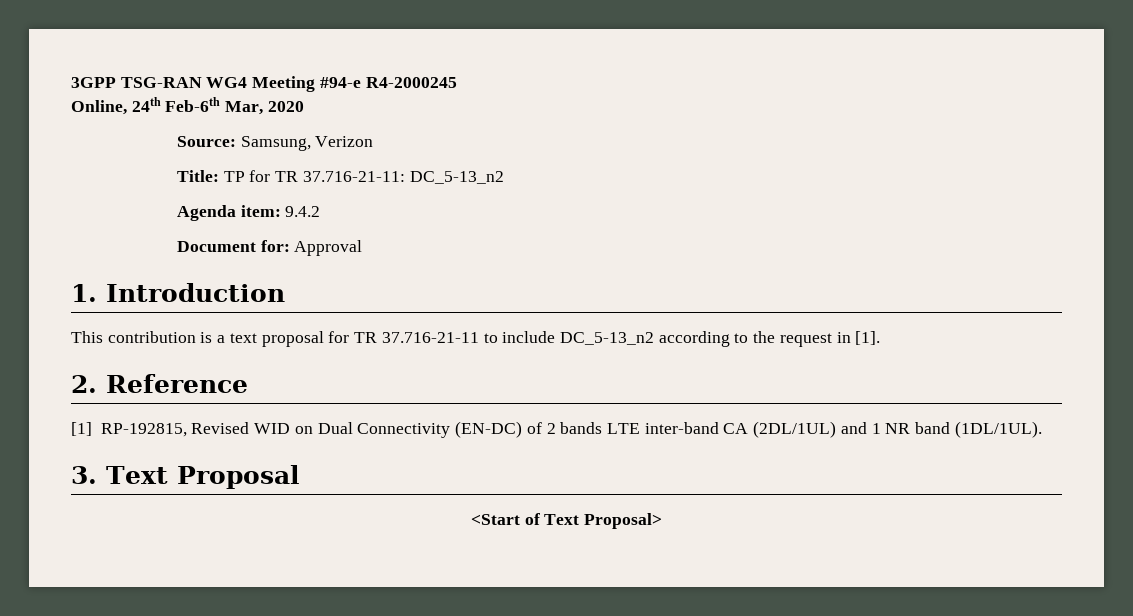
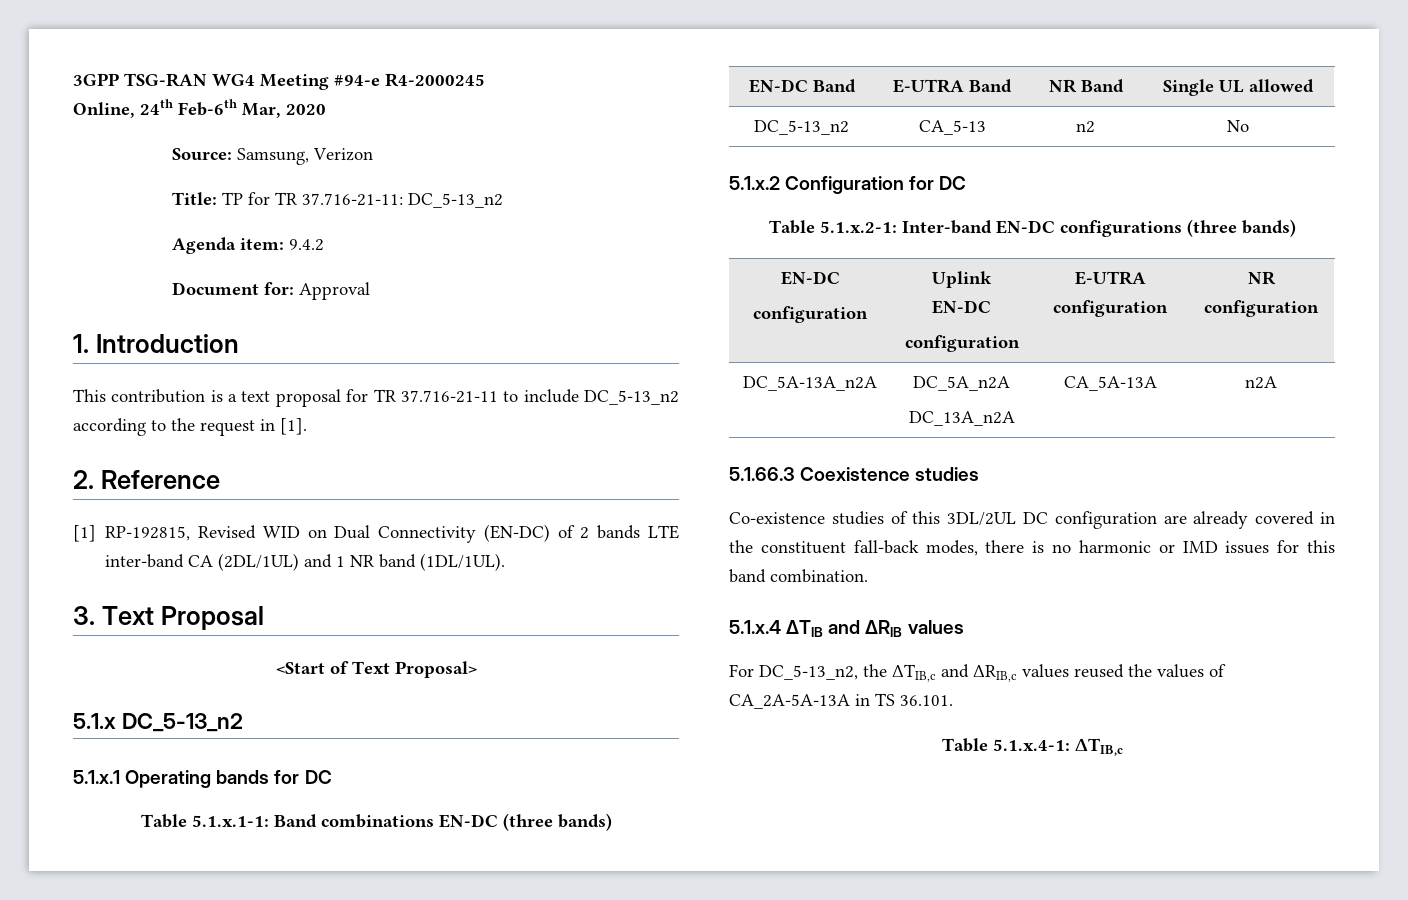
+ 5.1.x DC_5-13_n2
+ 5.1.x.1 Operating bands for DC
+ Table 5.1.x.1-1: Band combinations EN-DC (three bands)
+ EN-DC Band | E-UTRA Band | NR Band | Single UL allowed
+ DC_5-13_n2 | CA_5-13 | n2 | No
+ 5.1.x.2 Configuration for DC
+ Table 5.1.x.2-1: Inter-band EN-DC configurations (three bands)
+ EN-DC
+ configuration | Uplink EN-DC
+ configuration | E-UTRA configuration | NR configuration
+ DC_5A-13A_n2A | DC_5A_n2A
+ DC_13A_n2A | CA_5A-13A | n2A
+ 5.1.66.3 Coexistence studies
+ Co-existence studies of this 3DL/2UL DC configuration are already covered in the constituent fall-back modes, there is no harmonic or IMD issues for this band combination.
+ 5.1.x.4 ∆TIB and ∆RIB values
+ For DC_5-13_n2, the ΔTIB,c and ΔRIB,c values reused the values of CA_2A-5A-13A in TS 36.101.
+ Table 5.1.x.4-1: ΔTIB,c

